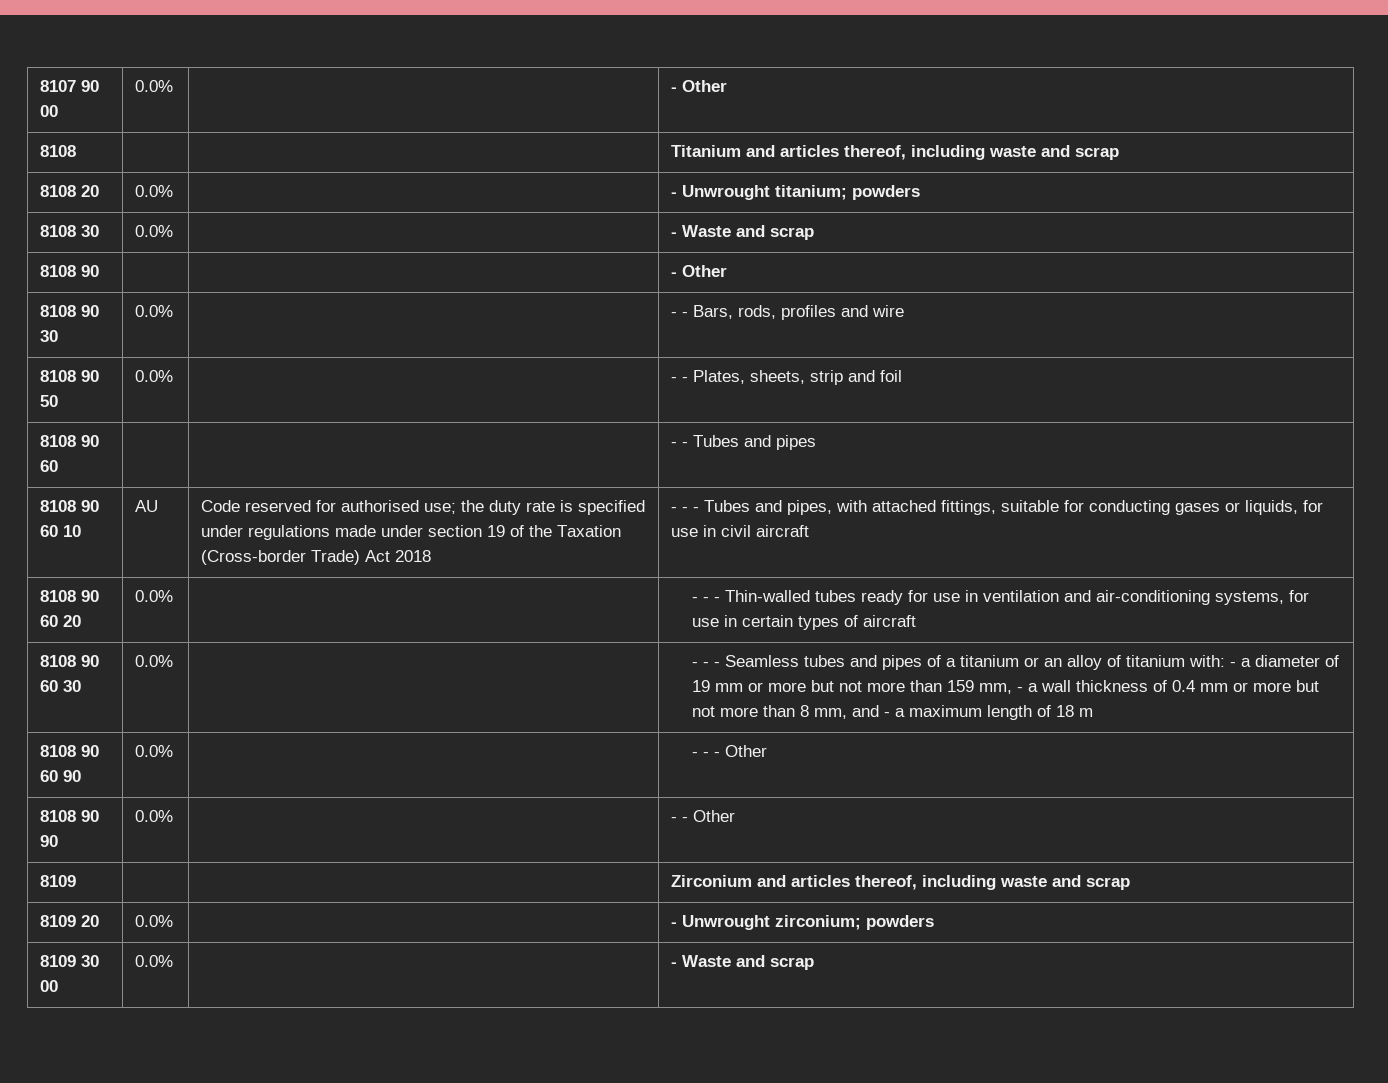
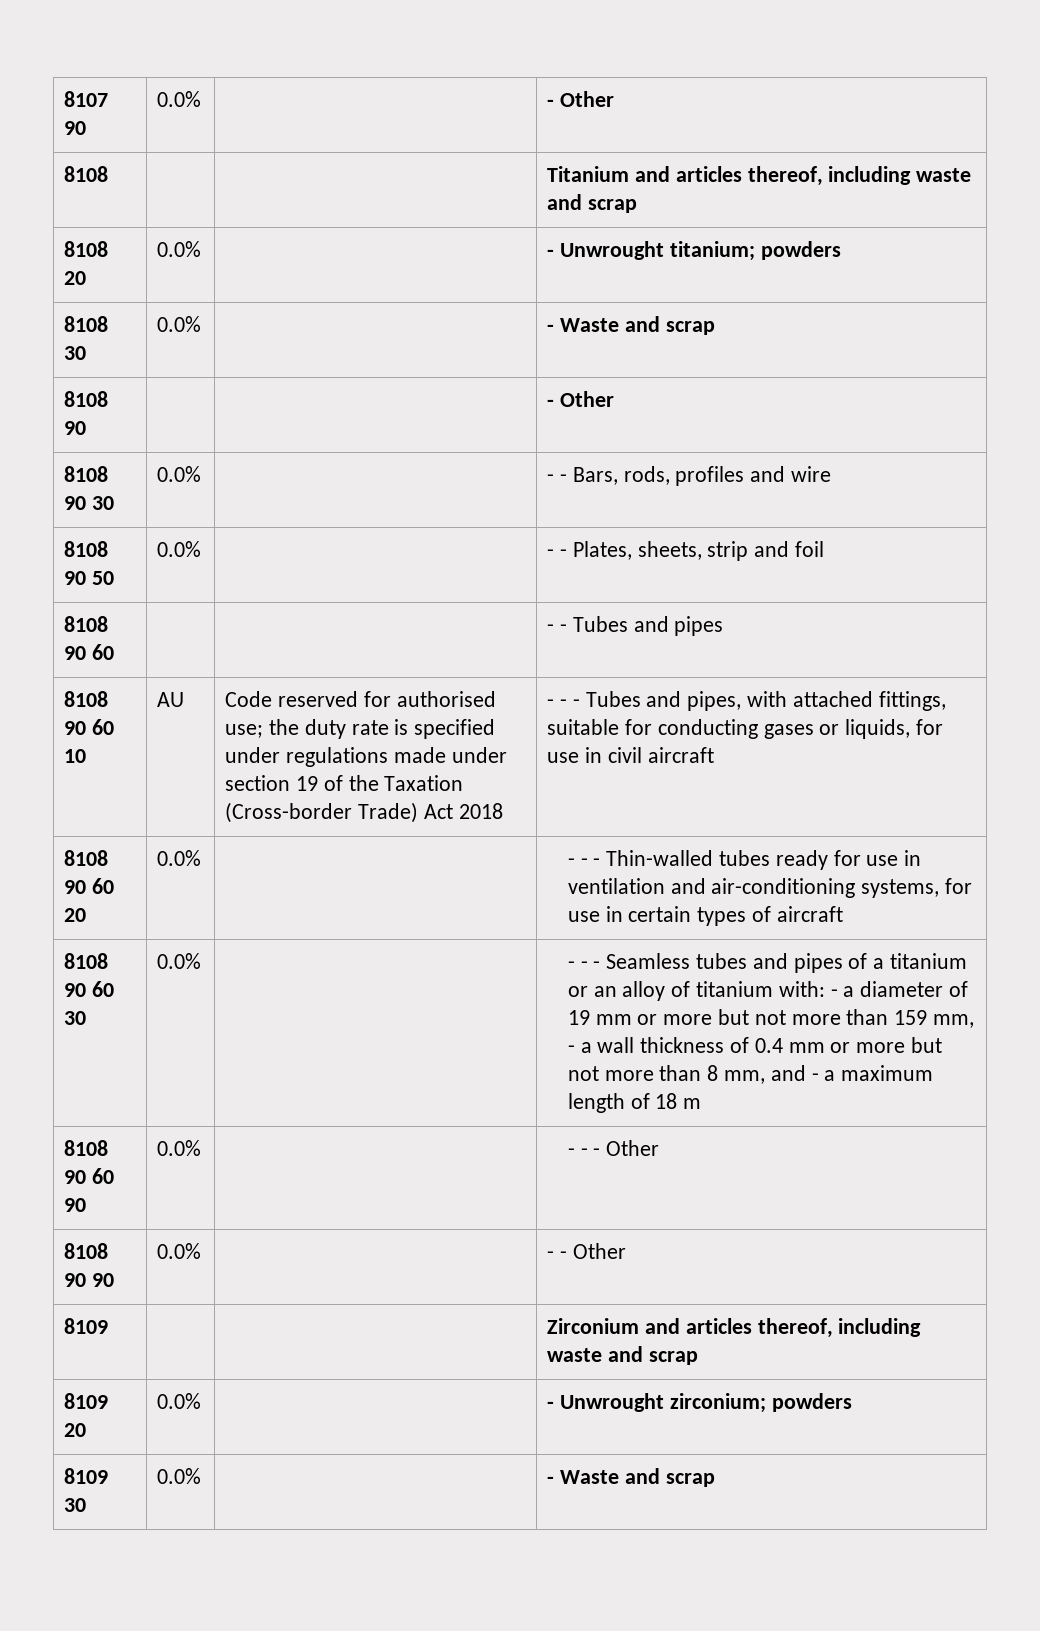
- 8107 90 00 | 0.0% | | - Other
+ 8107 90 | 0.0% | | - Other
- 8109 30 00 | 0.0% | | - Waste and scrap
+ 8109 30 | 0.0% | | - Waste and scrap

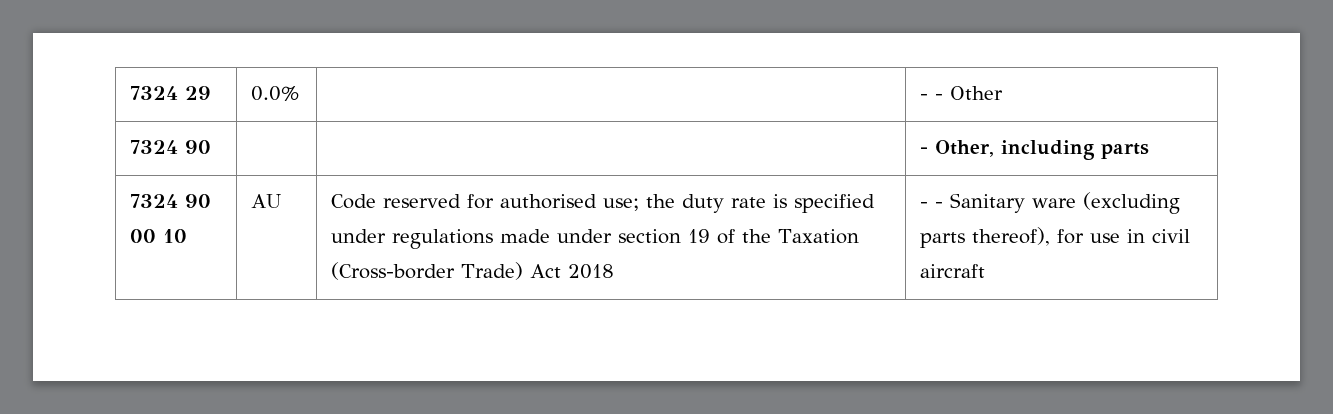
- 8107 90 | 0.0% | | - Other
- 8108 | | | Titanium and articles thereof, including waste and scrap
- 8108 20 | 0.0% | | - Unwrought titanium; powders
- 8108 30 | 0.0% | | - Waste and scrap
- 8108 90 | | | - Other
- 8108 90 30 | 0.0% | | - - Bars, rods, profiles and wire
- 8108 90 50 | 0.0% | | - - Plates, sheets, strip and foil
- 8108 90 60 | | | - - Tubes and pipes
- 8108 90 60 10 | AU | Code reserved for authorised use; the duty rate is specified under regulations made under section 19 of the Taxation (Cross-border Trade) Act 2018 | - - - Tubes and pipes, with attached fittings, suitable for conducting gases or liquids, for use in civil aircraft
+ 7324 29 | 0.0% | | - - Other
+ 7324 90 | | | - Other, including parts
+ 7324 90 00 10 | AU | Code reserved for authorised use; the duty rate is specified under regulations made under section 19 of the Taxation (Cross-border Trade) Act 2018 | - - Sanitary ware (excluding parts thereof), for use in civil aircraft
- 8108 90 60 20 | 0.0% | | - - - Thin-walled tubes ready for use in ventilation and air-conditioning systems, for use in certain types of aircraft
- 8108 90 60 30 | 0.0% | | - - - Seamless tubes and pipes of a titanium or an alloy of titanium with: - a diameter of 19 mm or more but not more than 159 mm, - a wall thickness of 0.4 mm or more but not more than 8 mm, and - a maximum length of 18 m
- 8108 90 60 90 | 0.0% | | - - - Other
- 8108 90 90 | 0.0% | | - - Other
- 8109 | | | Zirconium and articles thereof, including waste and scrap
- 8109 20 | 0.0% | | - Unwrought zirconium; powders
- 8109 30 | 0.0% | | - Waste and scrap

